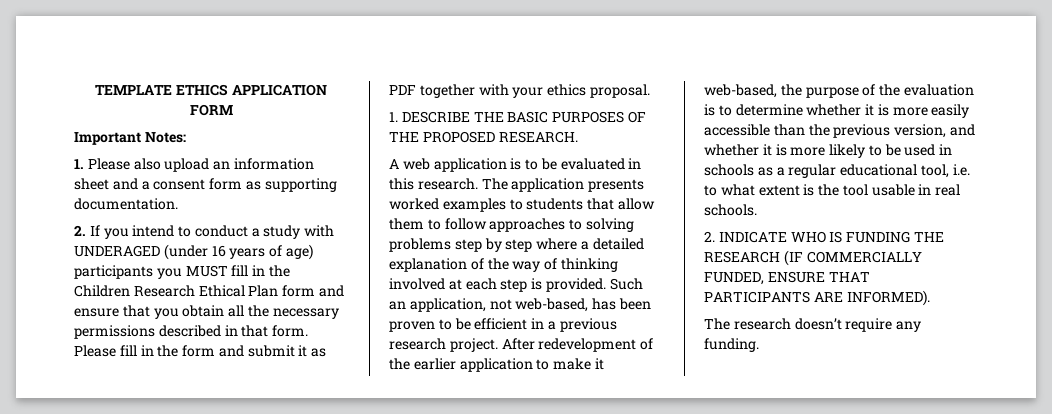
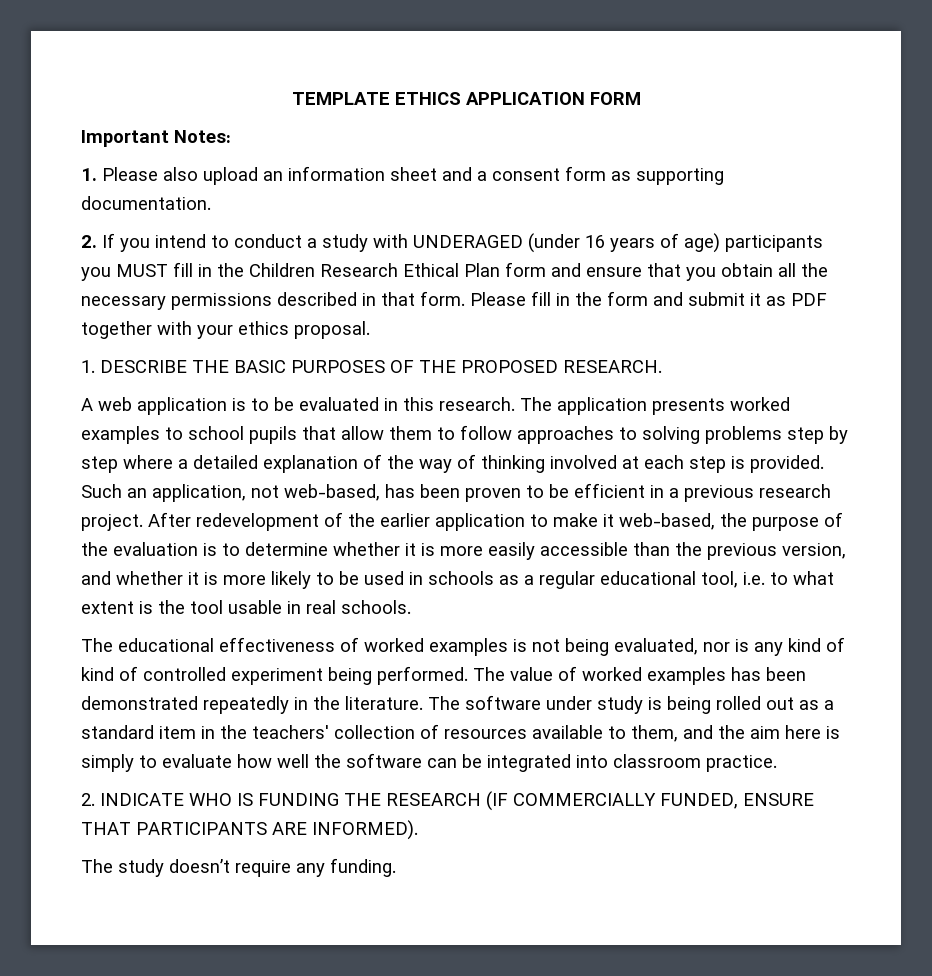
- The application presents worked examples to students that allow them to follow approaches to solving problems step by step where a detailed explanation of the way of thinking involved at each step is provided.
+ The application presents worked examples to school pupils that allow them to follow approaches to solving problems step by step where a detailed explanation of the way of thinking involved at each step is provided.
+ The educational effectiveness of worked examples is not being evaluated, nor is any kind of kind of controlled experiment being performed. The value of worked examples has been demonstrated repeatedly in the literature. The software under study is being rolled out as a standard item in the teachers' collection of resources available to them, and the aim here is simply to evaluate how well the software can be integrated into classroom practice.
- The research doesn’t require any funding.
+ The study doesn’t require any funding.

